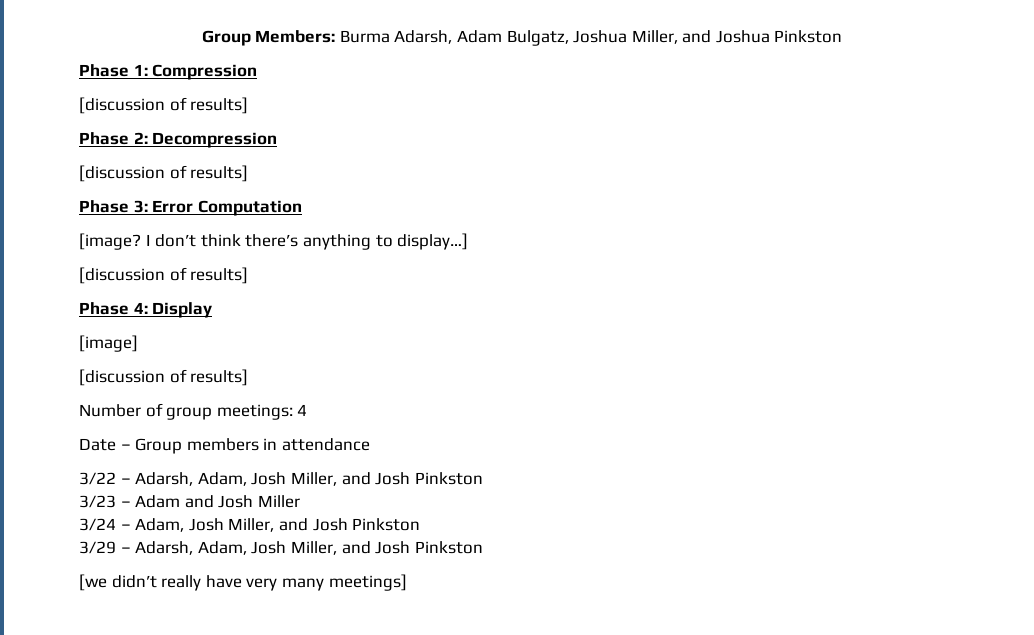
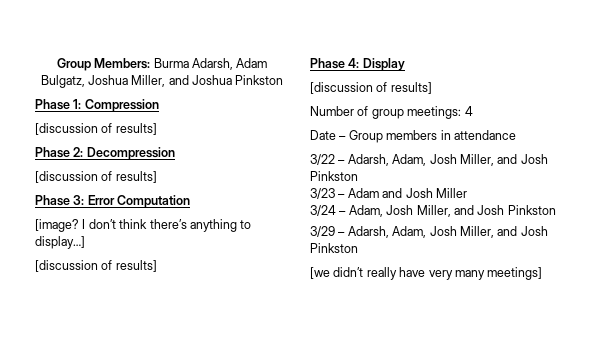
- [image]

